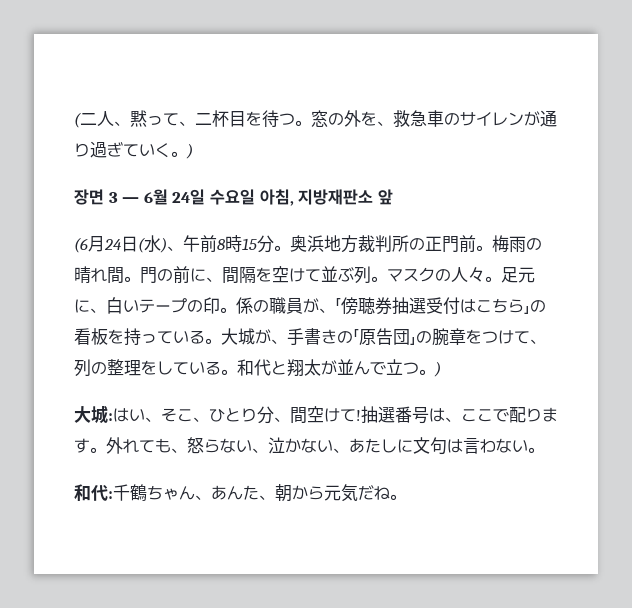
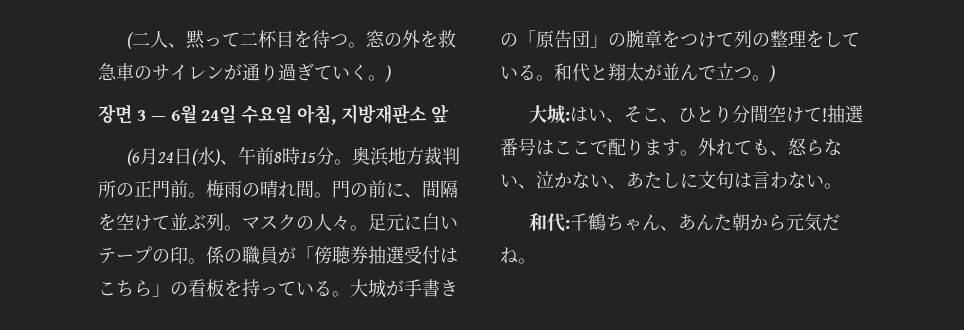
- (二人、黙って、二杯目を待つ。
+ (二人、黙って二杯目を待つ。
- 窓の外を、救急車のサイレンが通り過ぎていく。)
+ 窓の外を救急車のサイレンが通り過ぎていく。)
- 足元に、白いテープの印。
+ 足元に白いテープの印。
- 係の職員が、「傍聴券抽選受付はこちら」の看板を持っている。
+ 係の職員が「傍聴券抽選受付はこちら」の看板を持っている。
- 大城が、手書きの「原告団」の腕章をつけて、列の整理をしている。
+ 大城が手書きの「原告団」の腕章をつけて列の整理をしている。
- 大城:はい、そこ、ひとり分、間空けて!
+ 大城:はい、そこ、ひとり分間空けて!
- 抽選番号は、ここで配ります。
+ 抽選番号はここで配ります。
- 和代:千鶴ちゃん、あんた、朝から元気だね。
+ 和代:千鶴ちゃん、あんた朝から元気だね。

